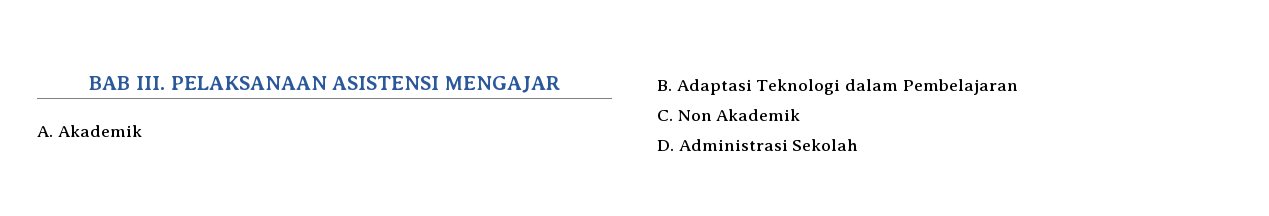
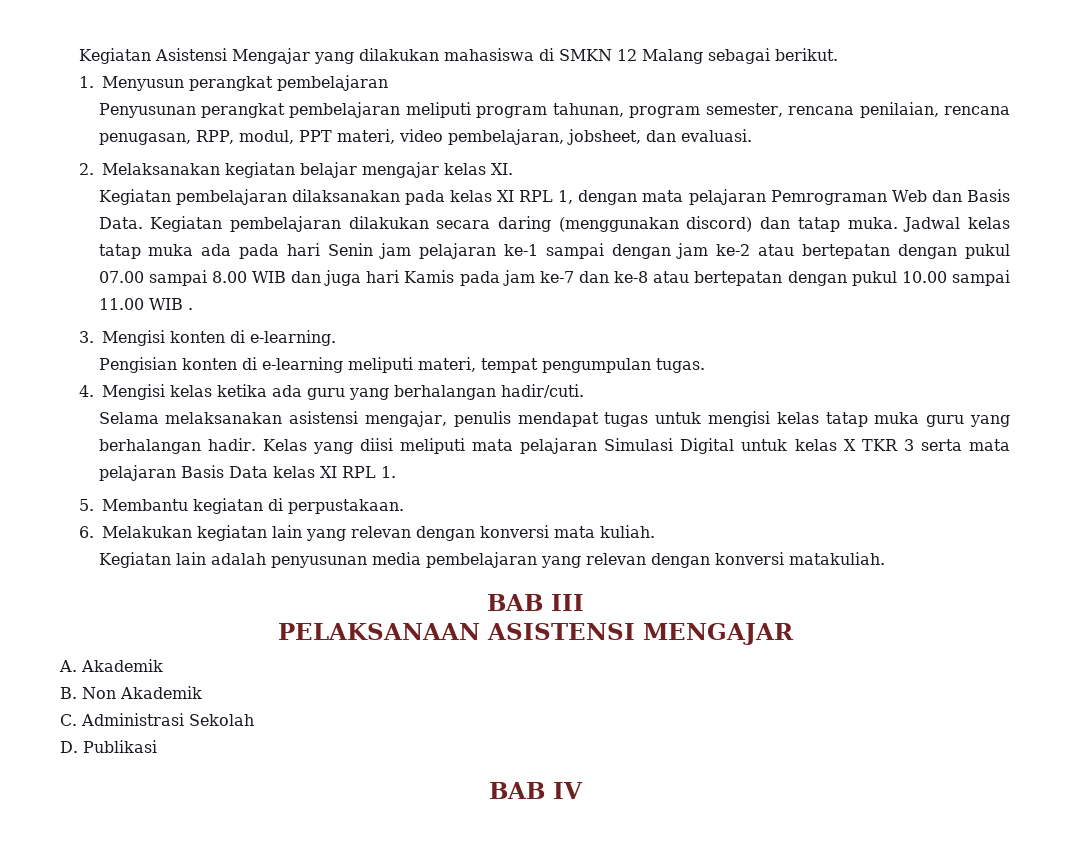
- BAB III. PELAKSANAAN ASISTENSI MENGAJAR
+ Kegiatan Asistensi Mengajar yang dilakukan mahasiswa di SMKN 12 Malang sebagai berikut.
+ 1. Menyusun perangkat pembelajaran
+ Penyusunan perangkat pembelajaran meliputi program tahunan, program semester, rencana penilaian, rencana penugasan, RPP, modul, PPT materi, video pembelajaran, jobsheet, dan evaluasi.
+ 2. Melaksanakan kegiatan belajar mengajar kelas XI.
+ Kegiatan pembelajaran dilaksanakan pada kelas XI RPL 1, dengan mata pelajaran Pemrograman Web dan Basis Data. Kegiatan pembelajaran dilakukan secara daring (menggunakan discord) dan tatap muka. Jadwal kelas tatap muka ada pada hari Senin jam pelajaran ke-1 sampai dengan jam ke-2 atau bertepatan dengan pukul 07.00 sampai 8.00 WIB dan juga hari Kamis pada jam ke-7 dan ke-8 atau bertepatan dengan pukul 10.00 sampai 11.00 WIB .
+ 3. Mengisi konten di e-learning.
+ Pengisian konten di e-learning meliputi materi, tempat pengumpulan tugas.
+ 4. Mengisi kelas ketika ada guru yang berhalangan hadir/cuti.
+ Selama melaksanakan asistensi mengajar, penulis mendapat tugas untuk mengisi kelas tatap muka guru yang berhalangan hadir. Kelas yang diisi meliputi mata pelajaran Simulasi Digital untuk kelas X TKR 3 serta mata pelajaran Basis Data kelas XI RPL 1.
+ 5. Membantu kegiatan di perpustakaan.
+ 6. Melakukan kegiatan lain yang relevan dengan konversi mata kuliah.
+ Kegiatan lain adalah penyusunan media pembelajaran yang relevan dengan konversi matakuliah.
+ BAB III
+ PELAKSANAAN ASISTENSI MENGAJAR
- B. Adaptasi Teknologi dalam Pembelajaran
- C. Non Akademik
+ B. Non Akademik
- D. Administrasi Sekolah
+ C. Administrasi Sekolah
+ D. Publikasi
+ BAB IV

